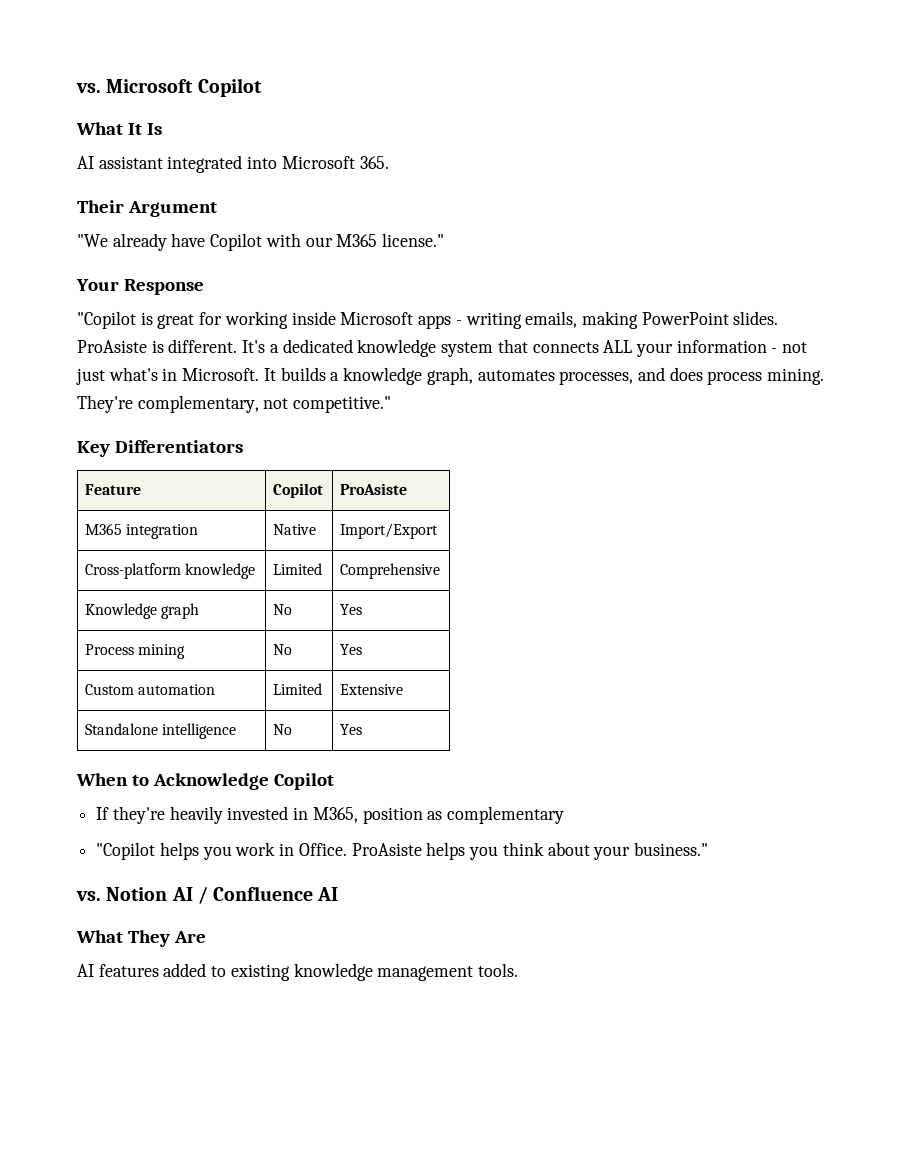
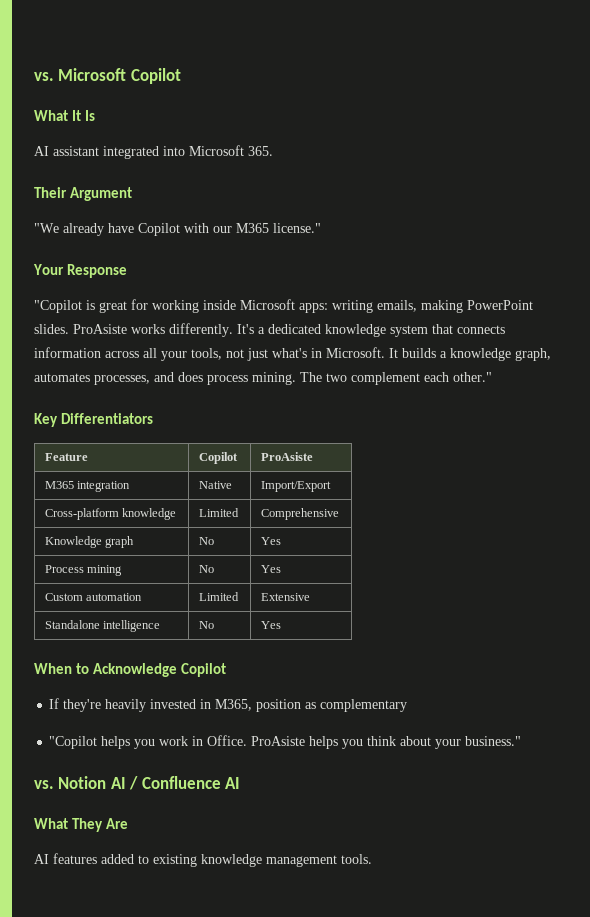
- "Copilot is great for working inside Microsoft apps - writing emails, making PowerPoint slides.
+ "Copilot is great for working inside Microsoft apps: writing emails, making PowerPoint slides.
- ProAsiste is different.
+ ProAsiste works differently.
- It's a dedicated knowledge system that connects ALL your information - not just what's in Microsoft.
+ It's a dedicated knowledge system that connects information across all your tools, not just what's in Microsoft.
- They're complementary, not competitive."
+ The two complement each other."

